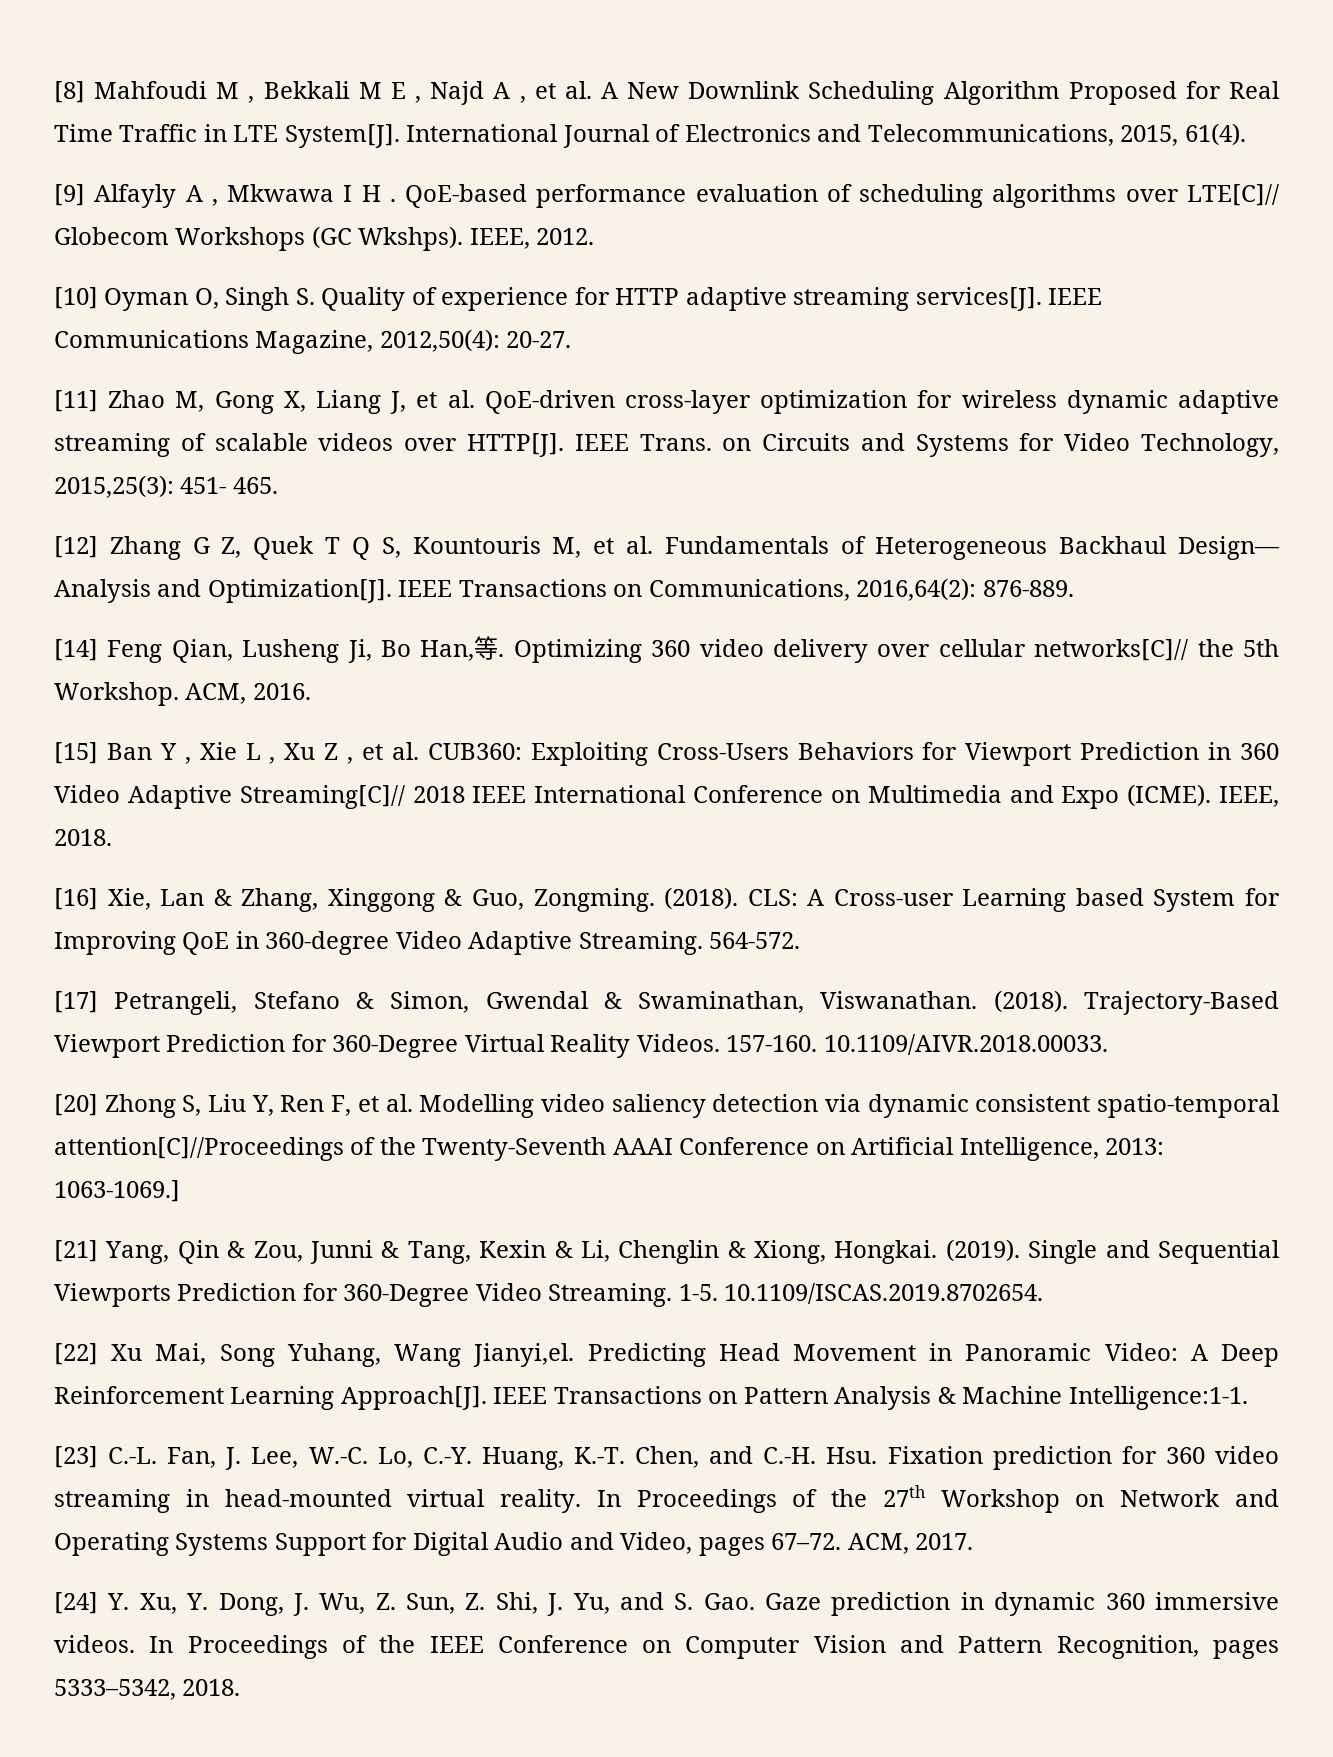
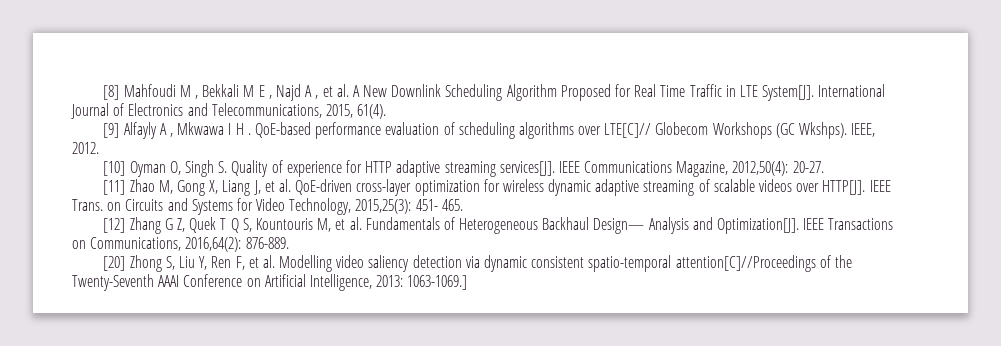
- [14] Feng Qian, Lusheng Ji, Bo Han,等. Optimizing 360 video delivery over cellular networks[C]// the 5th Workshop. ACM, 2016.
- [15] Ban Y , Xie L , Xu Z , et al. CUB360: Exploiting Cross-Users Behaviors for Viewport Prediction in 360 Video Adaptive Streaming[C]// 2018 IEEE International Conference on Multimedia and Expo (ICME). IEEE, 2018.
- [16] Xie, Lan & Zhang, Xinggong & Guo, Zongming. (2018). CLS: A Cross-user Learning based System for Improving QoE in 360-degree Video Adaptive Streaming. 564-572.
- [17] Petrangeli, Stefano & Simon, Gwendal & Swaminathan, Viswanathan. (2018). Trajectory-Based Viewport Prediction for 360-Degree Virtual Reality Videos. 157-160. 10.1109/AIVR.2018.00033.
- [21] Yang, Qin & Zou, Junni & Tang, Kexin & Li, Chenglin & Xiong, Hongkai. (2019). Single and Sequential Viewports Prediction for 360-Degree Video Streaming. 1-5. 10.1109/ISCAS.2019.8702654.
- [22] Xu Mai, Song Yuhang, Wang Jianyi,el. Predicting Head Movement in Panoramic Video: A Deep Reinforcement Learning Approach[J]. IEEE Transactions on Pattern Analysis & Machine Intelligence:1-1.
- [23] C.-L. Fan, J. Lee, W.-C. Lo, C.-Y. Huang, K.-T. Chen, and C.-H. Hsu. Fixation prediction for 360 video streaming in head-mounted virtual reality. In Proceedings of the 27th Workshop on Network and Operating Systems Support for Digital Audio and Video, pages 67–72. ACM, 2017.
- [24] Y. Xu, Y. Dong, J. Wu, Z. Sun, Z. Shi, J. Yu, and S. Gao. Gaze prediction in dynamic 360 immersive videos. In Proceedings of the IEEE Conference on Computer Vision and Pattern Recognition, pages 5333–5342, 2018.

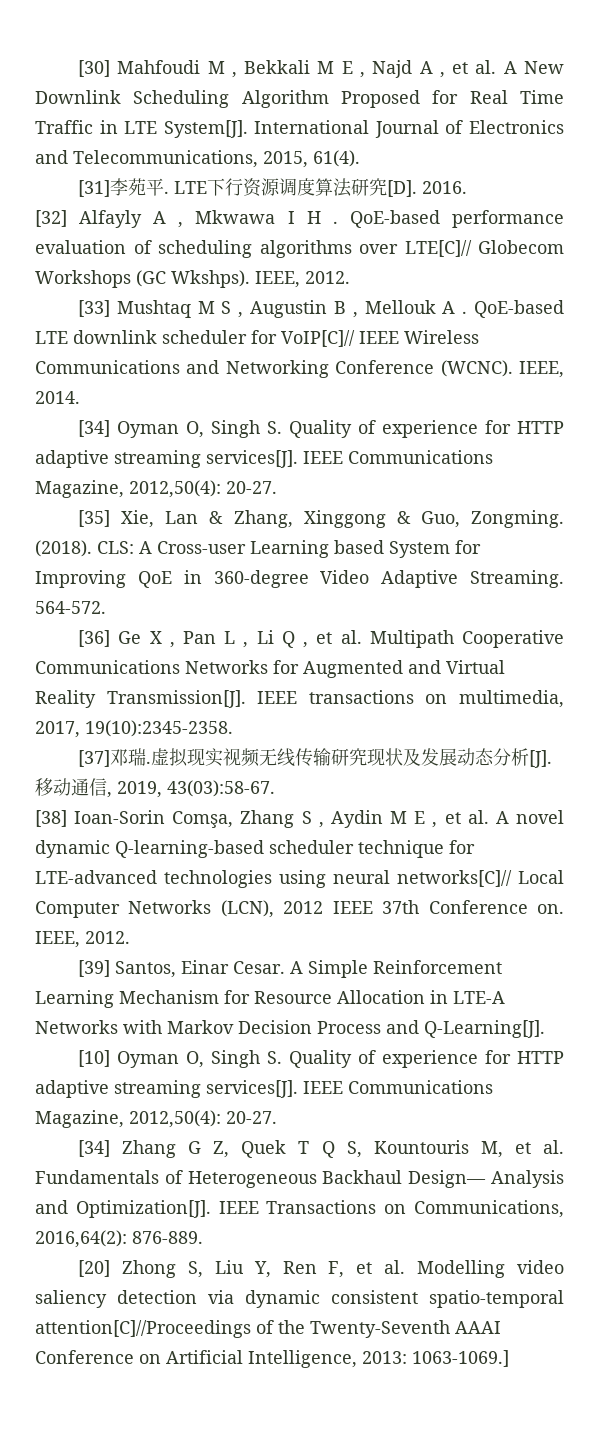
- [8] Mahfoudi M , Bekkali M E , Najd A , et al. A New Downlink Scheduling Algorithm Proposed for Real Time Traffic in LTE System[J].
+ [30] Mahfoudi M , Bekkali M E , Najd A , et al. A New Downlink Scheduling Algorithm Proposed for Real Time Traffic in LTE System[J].
- [9] Alfayly A , Mkwawa I H .
+ [31]李苑平. LTE下行资源调度算法研究[D]. 2016.
+ [32] Alfayly A , Mkwawa I H .
+ [33] Mushtaq M S , Augustin B , Mellouk A . QoE-based LTE downlink scheduler for VoIP[C]// IEEE Wireless Communications and Networking Conference (WCNC). IEEE, 2014.
+ [34] Oyman O, Singh S. Quality of experience for HTTP adaptive streaming services[J]. IEEE Communications Magazine, 2012,50(4): 20-27.
+ [35] Xie, Lan & Zhang, Xinggong & Guo, Zongming. (2018). CLS: A Cross-user Learning based System for Improving QoE in 360-degree Video Adaptive Streaming. 564-572.
+ [36] Ge X , Pan L , Li Q , et al. Multipath Cooperative Communications Networks for Augmented and Virtual Reality Transmission[J]. IEEE transactions on multimedia, 2017, 19(10):2345-2358.
+ [37]邓瑞.虚拟现实视频无线传输研究现状及发展动态分析[J].移动通信, 2019, 43(03):58-67.
+ [38] Ioan-Sorin Comşa, Zhang S , Aydin M E , et al. A novel dynamic Q-learning-based scheduler technique for LTE-advanced technologies using neural networks[C]// Local Computer Networks (LCN), 2012 IEEE 37th Conference on. IEEE, 2012.
+ [39] Santos, Einar Cesar. A Simple Reinforcement Learning Mechanism for Resource Allocation in LTE-A Networks with Markov Decision Process and Q-Learning[J].
- [11] Zhao M, Gong X, Liang J, et al. QoE-driven cross-layer optimization for wireless dynamic adaptive streaming of scalable videos over HTTP[J]. IEEE Trans. on Circuits and Systems for Video Technology, 2015,25(3): 451- 465.
- [12] Zhang G Z, Quek T Q S, Kountouris M, et al. Fundamentals of Heterogeneous Backhaul Design— Analysis and Optimization[J].
+ [34] Zhang G Z, Quek T Q S, Kountouris M, et al. Fundamentals of Heterogeneous Backhaul Design— Analysis and Optimization[J].

